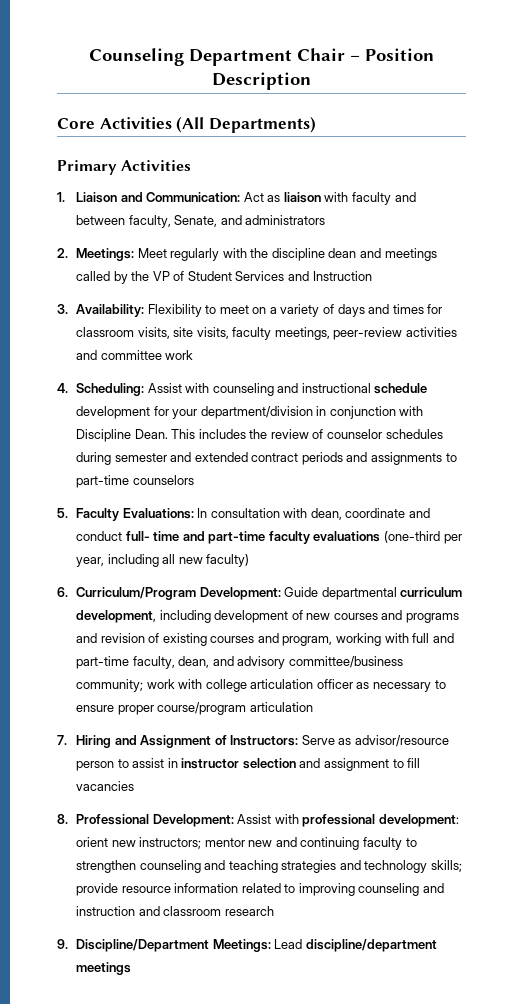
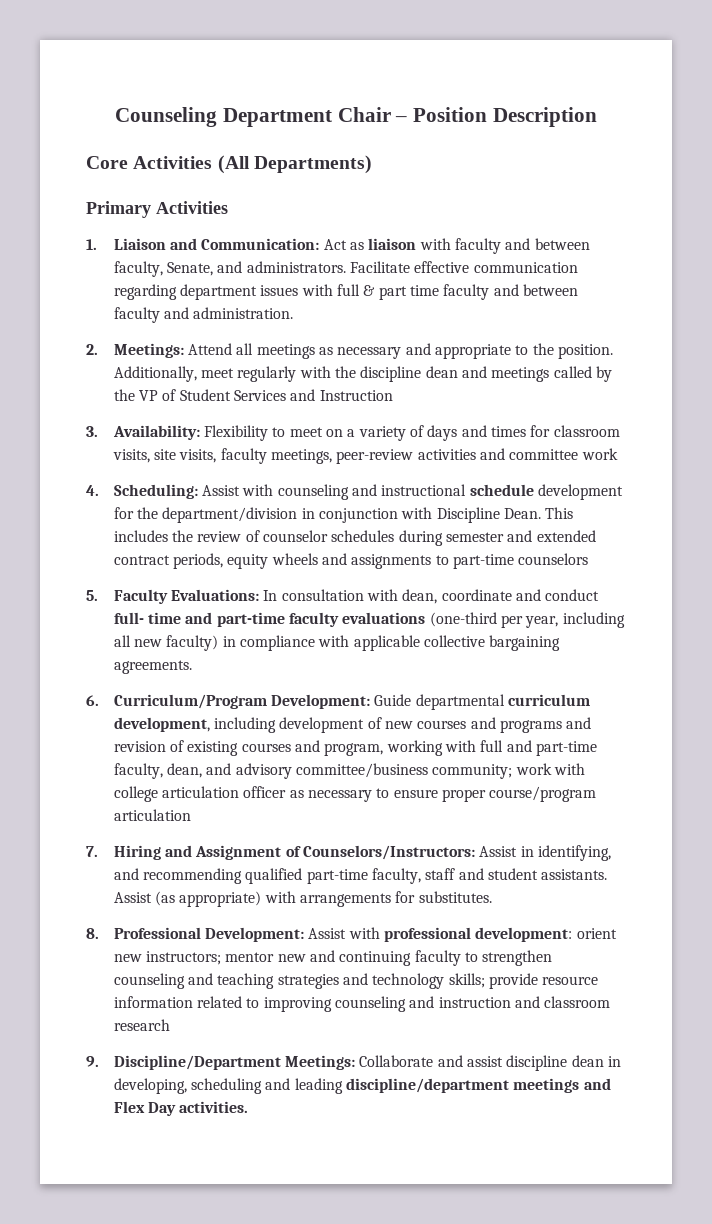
- 1. Liaison and Communication: Act as liaison with faculty and between faculty, Senate, and administrators
- 2. Meetings: Meet regularly with the discipline dean and meetings called by the VP of Student Services and Instruction
+ 1. Liaison and Communication: Act as liaison with faculty and between faculty, Senate, and administrators. Facilitate effective communication regarding department issues with full & part time faculty and between faculty and administration.
+ 2. Meetings: Attend all meetings as necessary and appropriate to the position. Additionally, meet regularly with the discipline dean and meetings called by the VP of Student Services and Instruction
- 4. Scheduling: Assist with counseling and instructional schedule development for your department/division in conjunction with Discipline Dean.
+ 4. Scheduling: Assist with counseling and instructional schedule development for the department/division in conjunction with Discipline Dean.
- This includes the review of counselor schedules during semester and extended contract periods and assignments to part-time counselors
+ This includes the review of counselor schedules during semester and extended contract periods, equity wheels and assignments to part-time counselors
- 5. Faculty Evaluations: In consultation with dean, coordinate and conduct full- time and part-time faculty evaluations (one-third per year, including all new faculty)
+ 5. Faculty Evaluations: In consultation with dean, coordinate and conduct full- time and part-time faculty evaluations (one-third per year, including all new faculty) in compliance with applicable collective bargaining agreements.
- 7. Hiring and Assignment of Instructors: Serve as advisor/resource person to assist in instructor selection and assignment to fill vacancies
+ 7. Hiring and Assignment of Counselors/Instructors: Assist in identifying, and recommending qualified part-time faculty, staff and student assistants. Assist (as appropriate) with arrangements for substitutes.
- 9. Discipline/Department Meetings: Lead discipline/department meetings
+ 9. Discipline/Department Meetings: Collaborate and assist discipline dean in developing, scheduling and leading discipline/department meetings and Flex Day activities.

